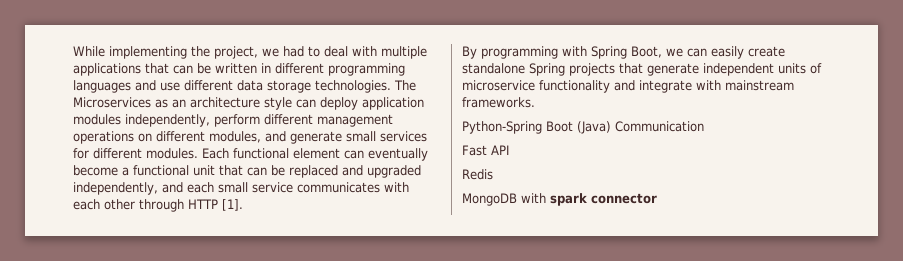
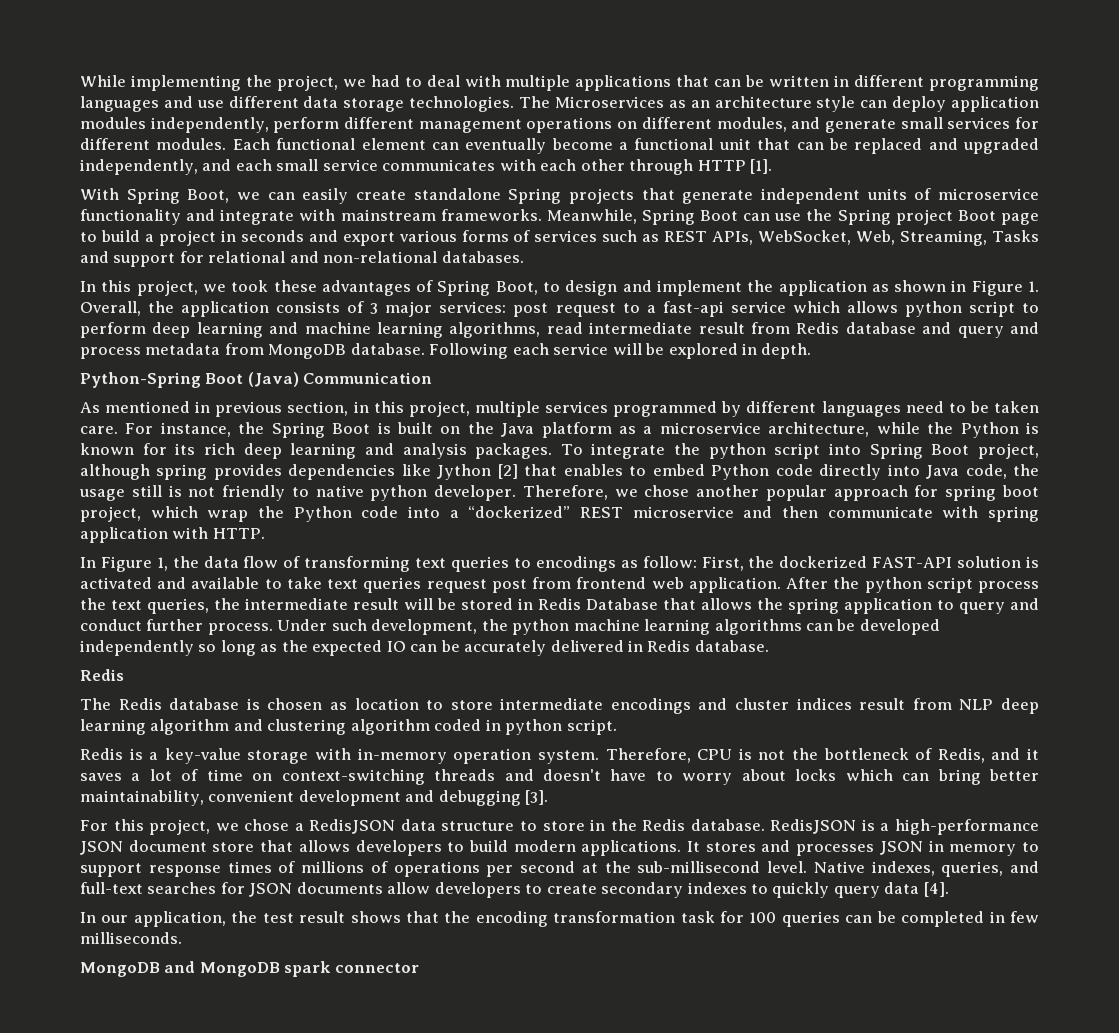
- By programming with Spring Boot, we can easily create standalone Spring projects that generate independent units of microservice functionality and integrate with mainstream frameworks.
+ With Spring Boot, we can easily create standalone Spring projects that generate independent units of microservice functionality and integrate with mainstream frameworks. Meanwhile, Spring Boot can use the Spring project Boot page to build a project in seconds and export various forms of services such as REST APIs, WebSocket, Web, Streaming, Tasks and support for relational and non-relational databases.
+ In this project, we took these advantages of Spring Boot, to design and implement the application as shown in Figure 1. Overall, the application consists of 3 major services: post request to a fast-api service which allows python script to perform deep learning and machine learning algorithms, read intermediate result from Redis database and query and process metadata from MongoDB database. Following each service will be explored in depth.
  Python-Spring Boot (Java) Communication
- Fast API
+ As mentioned in previous section, in this project, multiple services programmed by different languages need to be taken care. For instance, the Spring Boot is built on the Java platform as a microservice architecture, while the Python is known for its rich deep learning and analysis packages. To integrate the python script into Spring Boot project, although spring provides dependencies like Jython [2] that enables to embed Python code directly into Java code, the usage still is not friendly to native python developer. Therefore, we chose another popular approach for spring boot project, which wrap the Python code into a “dockerized” REST microservice and then communicate with spring application with HTTP.
+ In Figure 1, the data flow of transforming text queries to encodings as follow: First, the dockerized FAST-API solution is activated and available to take text queries request post from frontend web application. After the python script process the text queries, the intermediate result will be stored in Redis Database that allows the spring application to query and conduct further process. Under such development, the python machine learning algorithms can be developed independently so long as the expected IO can be accurately delivered in Redis database.
  Redis
- MongoDB with spark connector
+ The Redis database is chosen as location to store intermediate encodings and cluster indices result from NLP deep learning algorithm and clustering algorithm coded in python script.
+ Redis is a key-value storage with in-memory operation system. Therefore, CPU is not the bottleneck of Redis, and it saves a lot of time on context-switching threads and doesn't have to worry about locks which can bring better maintainability, convenient development and debugging [3].
+ For this project, we chose a RedisJSON data structure to store in the Redis database. RedisJSON is a high-performance JSON document store that allows developers to build modern applications. It stores and processes JSON in memory to support response times of millions of operations per second at the sub-millisecond level. Native indexes, queries, and full-text searches for JSON documents allow developers to create secondary indexes to quickly query data [4].
+ In our application, the test result shows that the encoding transformation task for 100 queries can be completed in few milliseconds.
+ MongoDB and MongoDB spark connector

